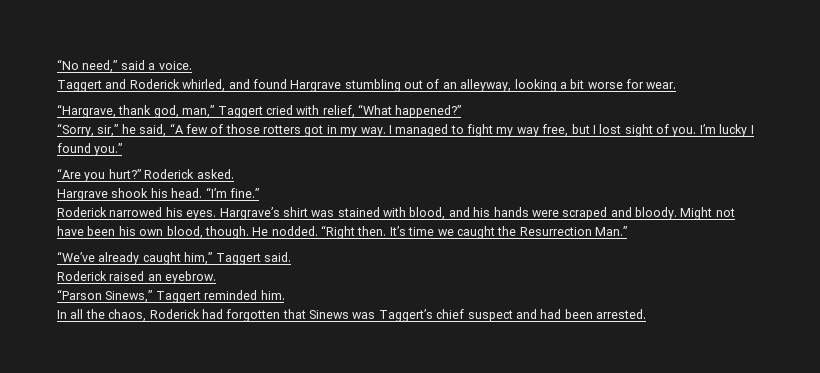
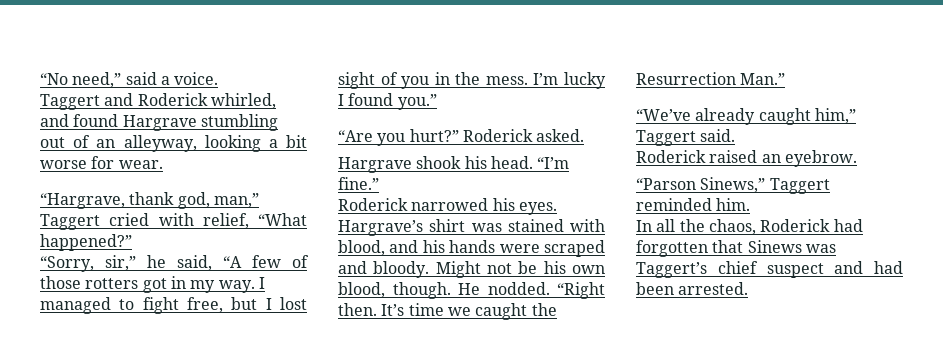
- I managed to fight my way free, but I lost sight of you.
+ I managed to fight free, but I lost sight of you in the mess.
- Might not have been his own blood, though.
+ Might not be his own blood, though.

